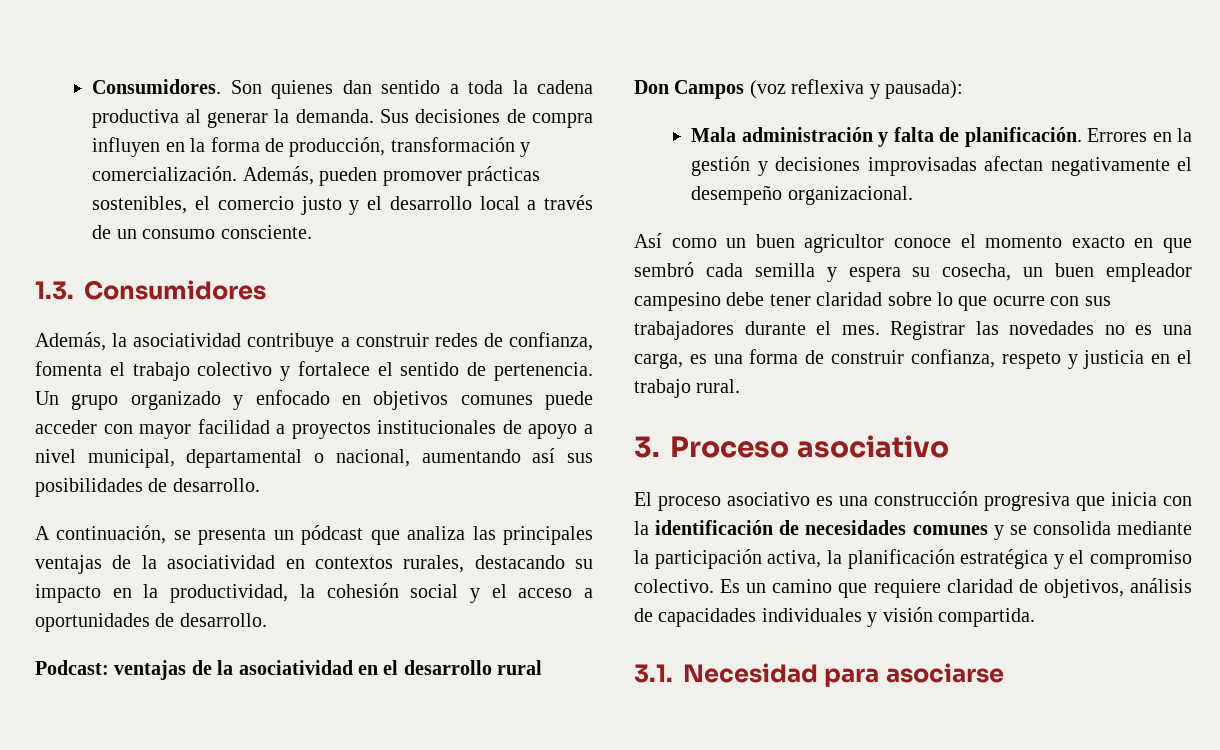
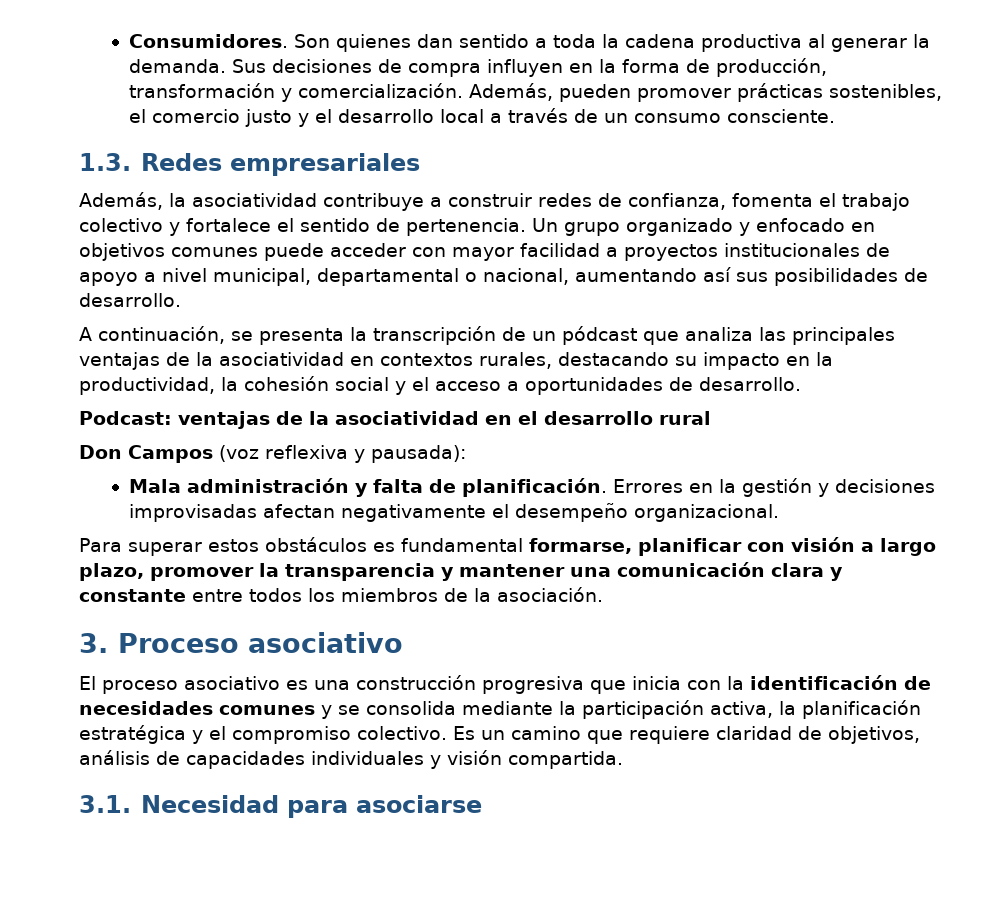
- 1.3. Consumidores
+ 1.3. Redes empresariales
- A continuación, se presenta un pódcast que analiza las principales ventajas de la asociatividad en contextos rurales, destacando su impacto en la productividad, la cohesión social y el acceso a oportunidades de desarrollo.
+ A continuación, se presenta la transcripción de un pódcast que analiza las principales ventajas de la asociatividad en contextos rurales, destacando su impacto en la productividad, la cohesión social y el acceso a oportunidades de desarrollo.
- Así como un buen agricultor conoce el momento exacto en que sembró cada semilla y espera su cosecha, un buen empleador campesino debe tener claridad sobre lo que ocurre con sus trabajadores durante el mes. Registrar las novedades no es una carga, es una forma de construir confianza, respeto y justicia en el trabajo rural.
+ Para superar estos obstáculos es fundamental formarse, planificar con visión a largo plazo, promover la transparencia y mantener una comunicación clara y constante entre todos los miembros de la asociación.

